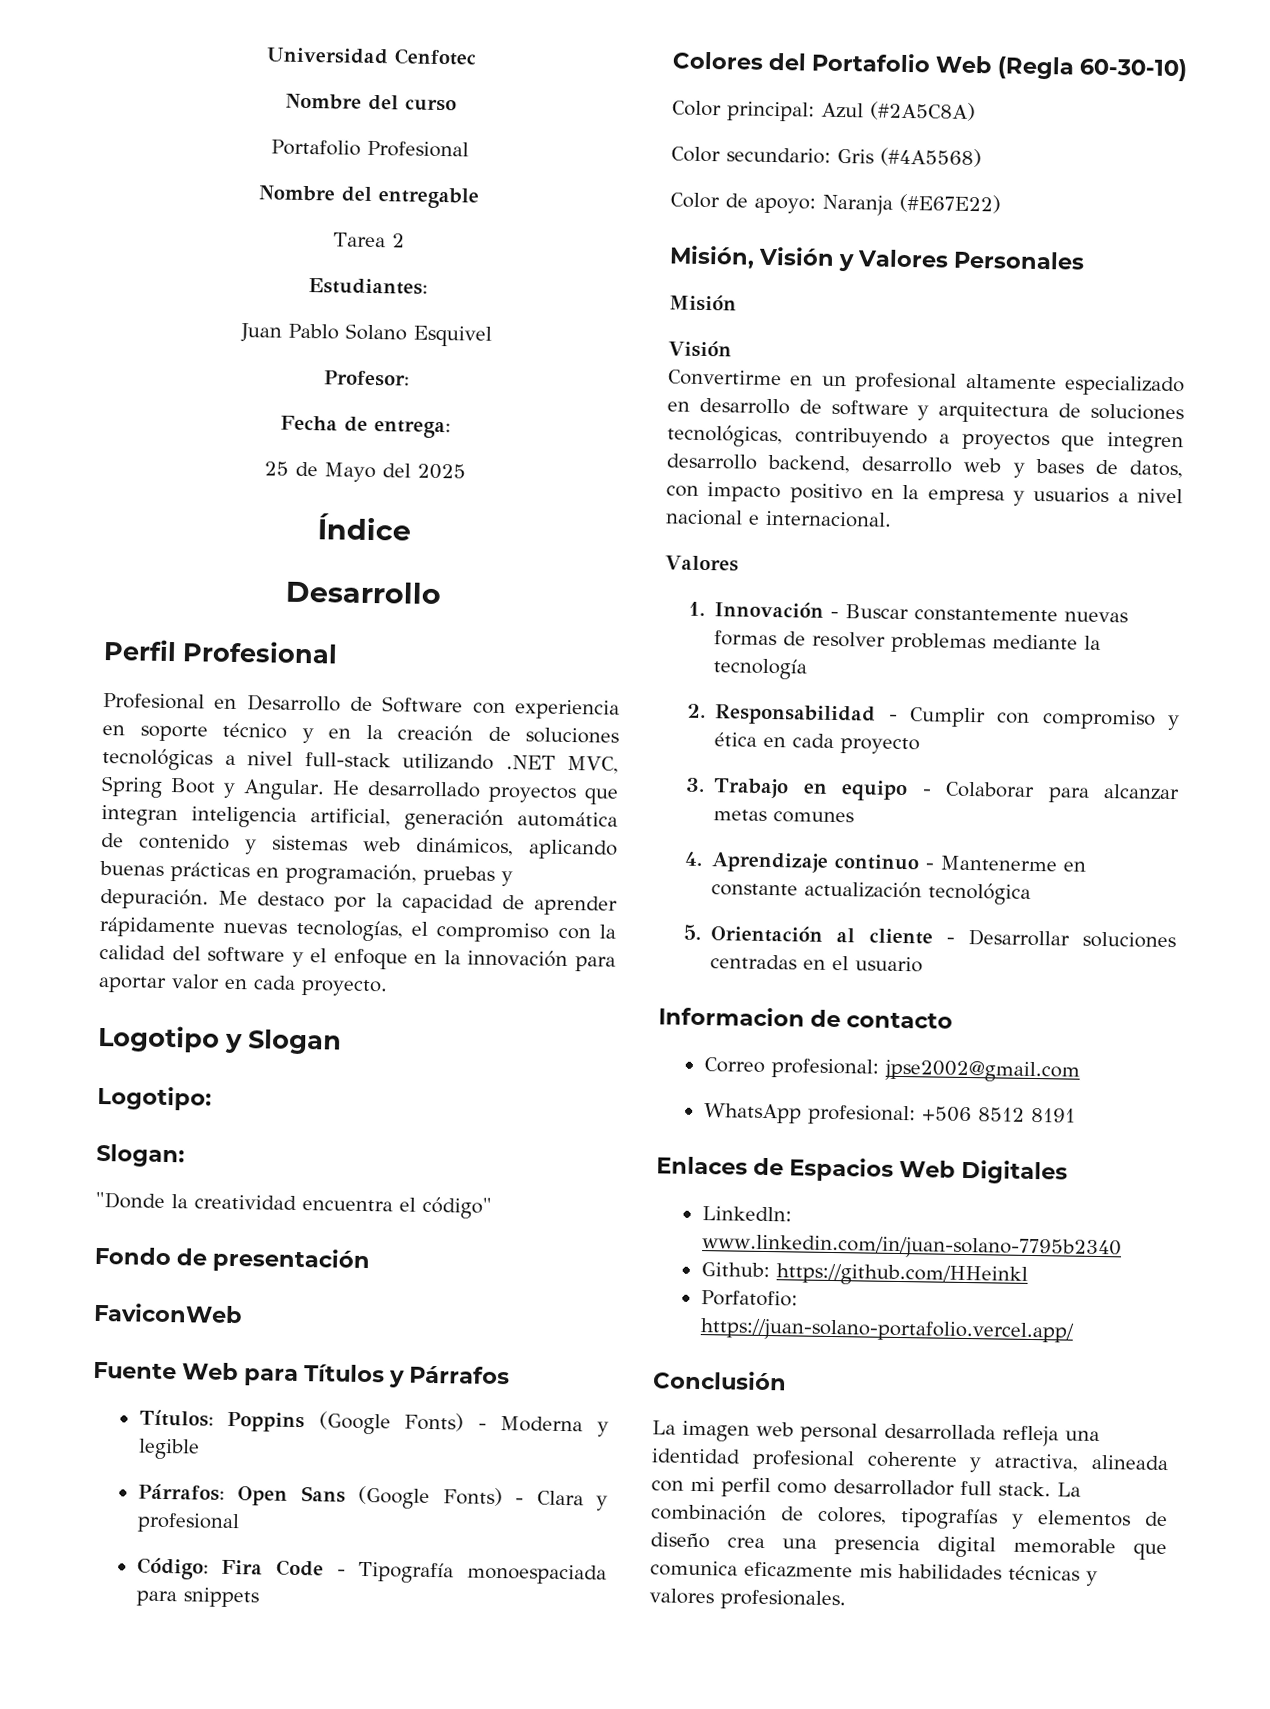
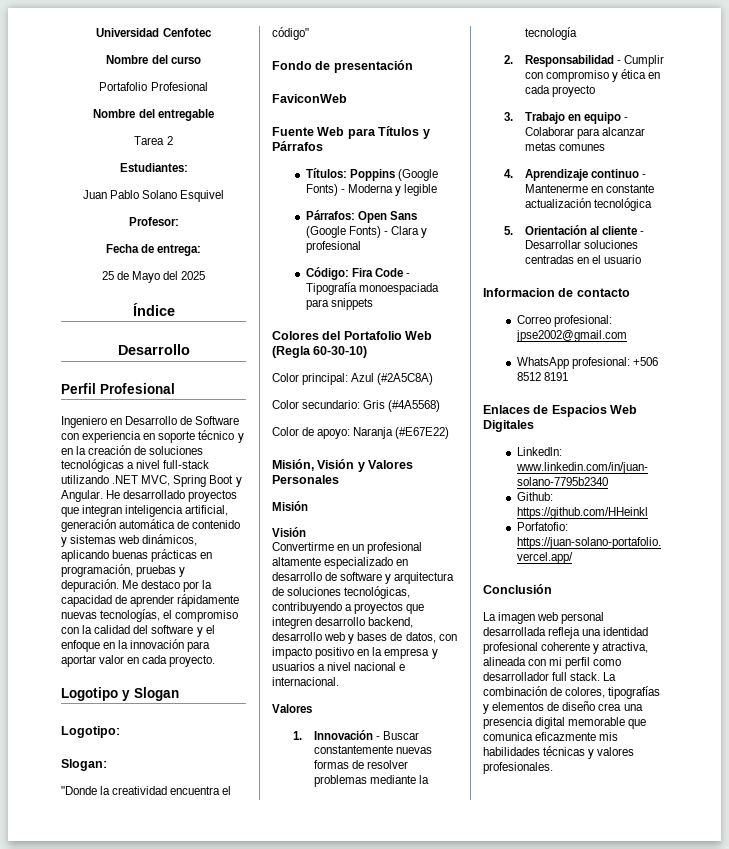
- Profesional en Desarrollo de Software con experiencia en soporte técnico y en la creación de soluciones tecnológicas a nivel full-stack utilizando .NET MVC, Spring Boot y Angular.
+ Ingeniero en Desarrollo de Software con experiencia en soporte técnico y en la creación de soluciones tecnológicas a nivel full-stack utilizando .NET MVC, Spring Boot y Angular.

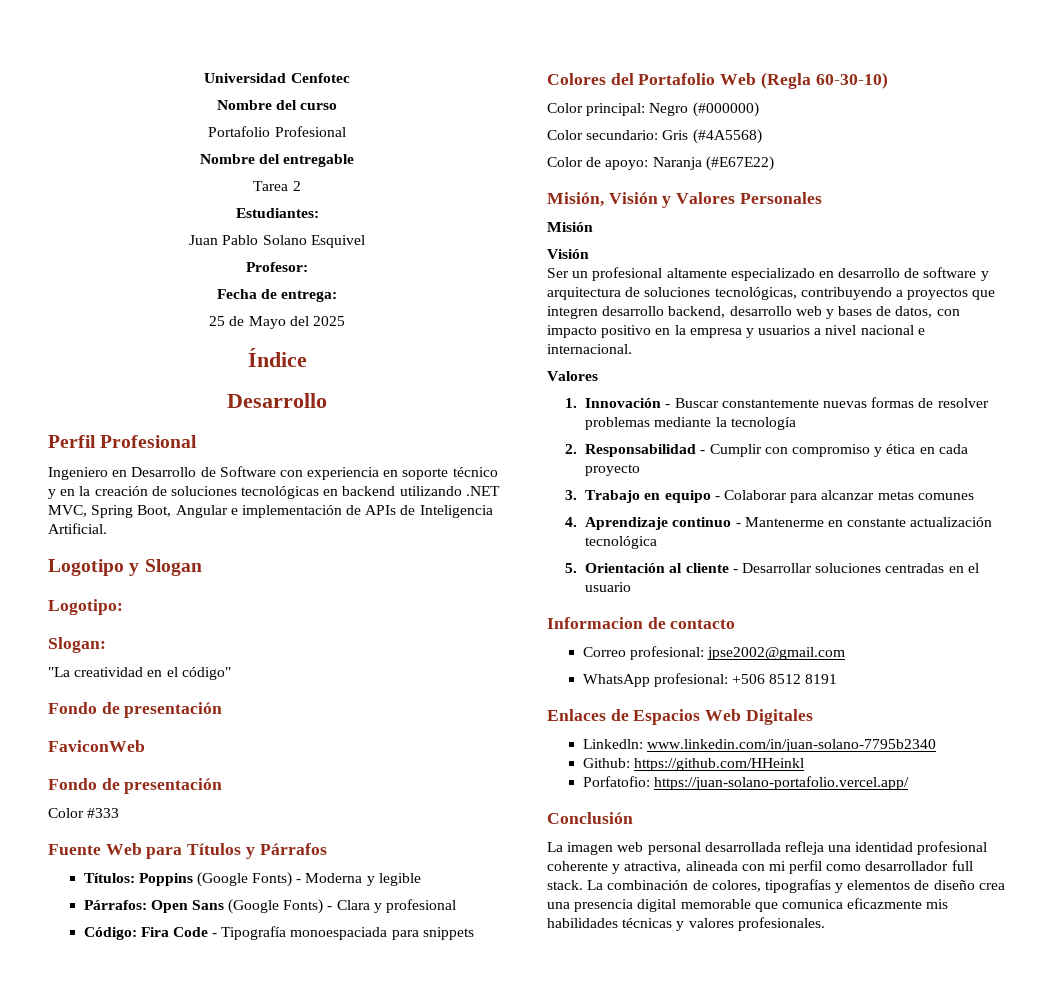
- Ingeniero en Desarrollo de Software con experiencia en soporte técnico y en la creación de soluciones tecnológicas a nivel full-stack utilizando .NET MVC, Spring Boot y Angular. He desarrollado proyectos que integran inteligencia artificial, generación automática de contenido y sistemas web dinámicos, aplicando buenas prácticas en programación, pruebas y depuración. Me destaco por la capacidad de aprender rápidamente nuevas tecnologías, el compromiso con la calidad del software y el enfoque en la innovación para aportar valor en cada proyecto.
+ Ingeniero en Desarrollo de Software con experiencia en soporte técnico y en la creación de soluciones tecnológicas en backend utilizando .NET MVC, Spring Boot, Angular e implementación de APIs de Inteligencia Artificial.
- "Donde la creatividad encuentra el código"
+ "La creatividad en el código"
  FaviconWeb
+ Fondo de presentación
+ Color #333
- Color principal: Azul (#2A5C8A)
+ Color principal: Negro (#000000)
- Convertirme en un profesional altamente especializado en desarrollo de software y arquitectura de soluciones tecnológicas, contribuyendo a proyectos que integren desarrollo backend, desarrollo web y bases de datos, con impacto positivo en la empresa y usuarios a nivel nacional e internacional.
+ Ser un profesional altamente especializado en desarrollo de software y arquitectura de soluciones tecnológicas, contribuyendo a proyectos que integren desarrollo backend, desarrollo web y bases de datos, con impacto positivo en la empresa y usuarios a nivel nacional e internacional.

